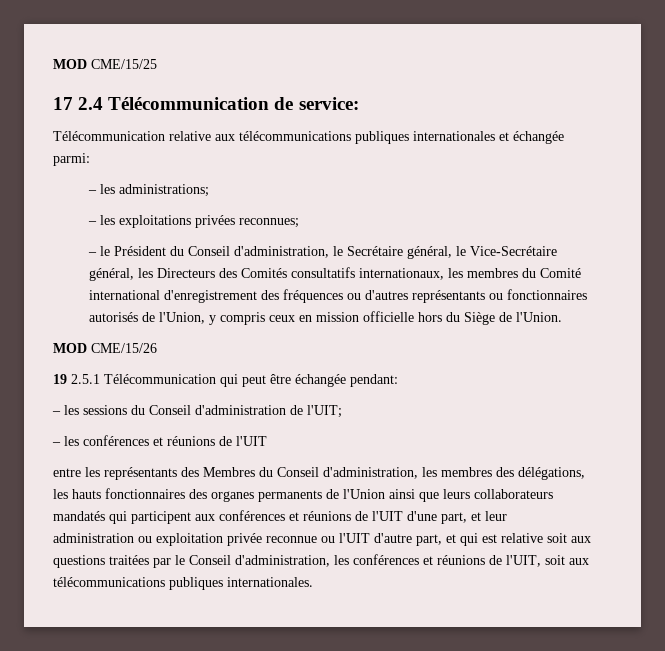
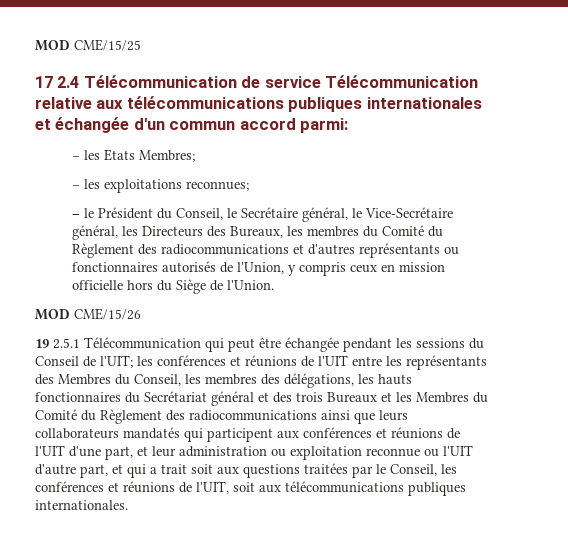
- 17 2.4 Télécommunication de service:
- Télécommunication relative aux télécommunications publiques internationales et échangée parmi:
+ 17 2.4 Télécommunication de service Télécommunication relative aux télécommunications publiques internationales et échangée d'un commun accord parmi:
- – les administrations;
+ – les Etats Membres;
- – les exploitations privées reconnues;
+ – les exploitations reconnues;
- – le Président du Conseil d'administration, le Secrétaire général, le Vice-Secrétaire général, les Directeurs des Comités consultatifs internationaux, les membres du Comité international d'enregistrement des fréquences ou d'autres représentants ou fonctionnaires autorisés de l'Union, y compris ceux en mission officielle hors du Siège de l'Union.
+ – le Président du Conseil, le Secrétaire général, le Vice-Secrétaire général, les Directeurs des Bureaux, les membres du Comité du Règlement des radiocommunications et d'autres représentants ou fonctionnaires autorisés de l'Union, y compris ceux en mission officielle hors du Siège de l'Union.
- 19 2.5.1 Télécommunication qui peut être échangée pendant:
- – les sessions du Conseil d'administration de l'UIT;
- – les conférences et réunions de l'UIT
- entre les représentants des Membres du Conseil d'administration, les membres des délégations, les hauts fonctionnaires des organes permanents de l'Union ainsi que leurs collaborateurs mandatés qui participent aux conférences et réunions de l'UIT d'une part, et leur administration ou exploitation privée reconnue ou l'UIT d'autre part, et qui est relative soit aux questions traitées par le Conseil d'administration, les conférences et réunions de l'UIT, soit aux télécommunications publiques internationales.
+ 19 2.5.1 Télécommunication qui peut être échangée pendant les sessions du Conseil de l'UIT; les conférences et réunions de l'UIT entre les représentants des Membres du Conseil, les membres des délégations, les hauts fonctionnaires du Secrétariat général et des trois Bureaux et les Membres du Comité du Règlement des radiocommunications ainsi que leurs collaborateurs mandatés qui participent aux conférences et réunions de l'UIT d'une part, et leur administration ou exploitation reconnue ou l'UIT d'autre part, et qui a trait soit aux questions traitées par le Conseil, les conférences et réunions de l'UIT, soit aux télécommunications publiques internationales.

